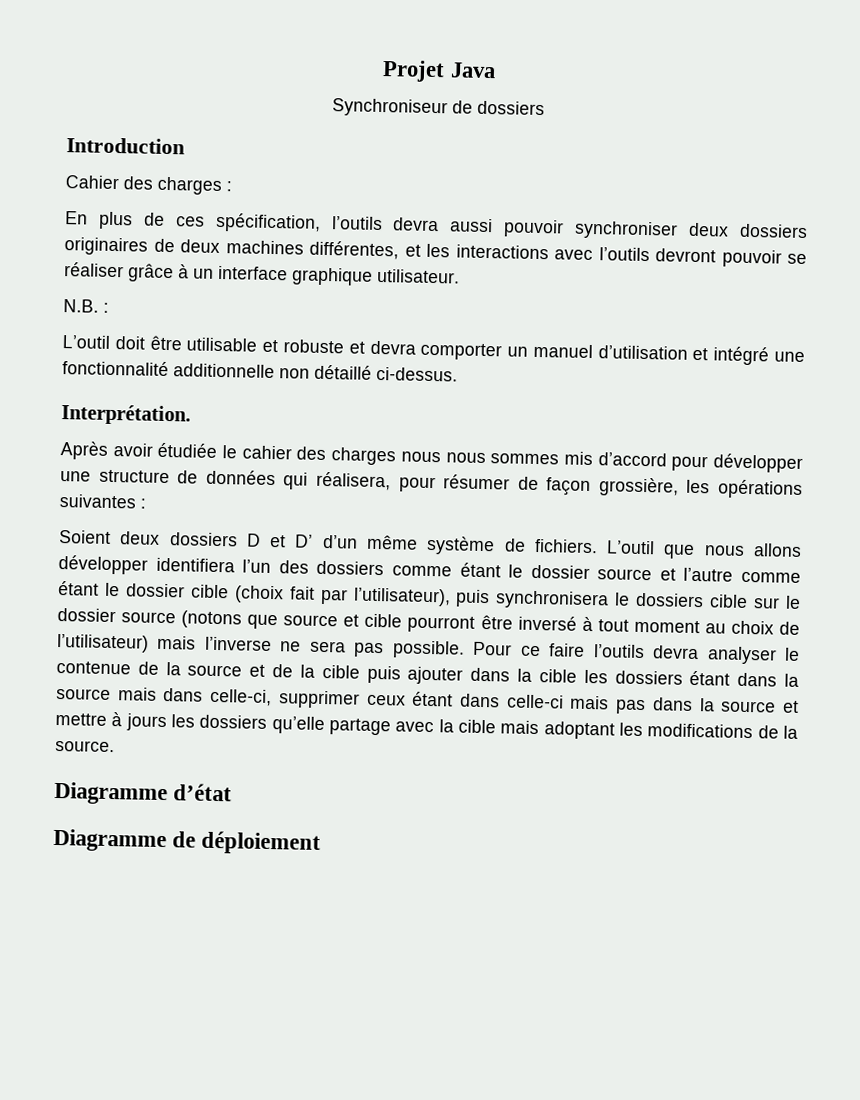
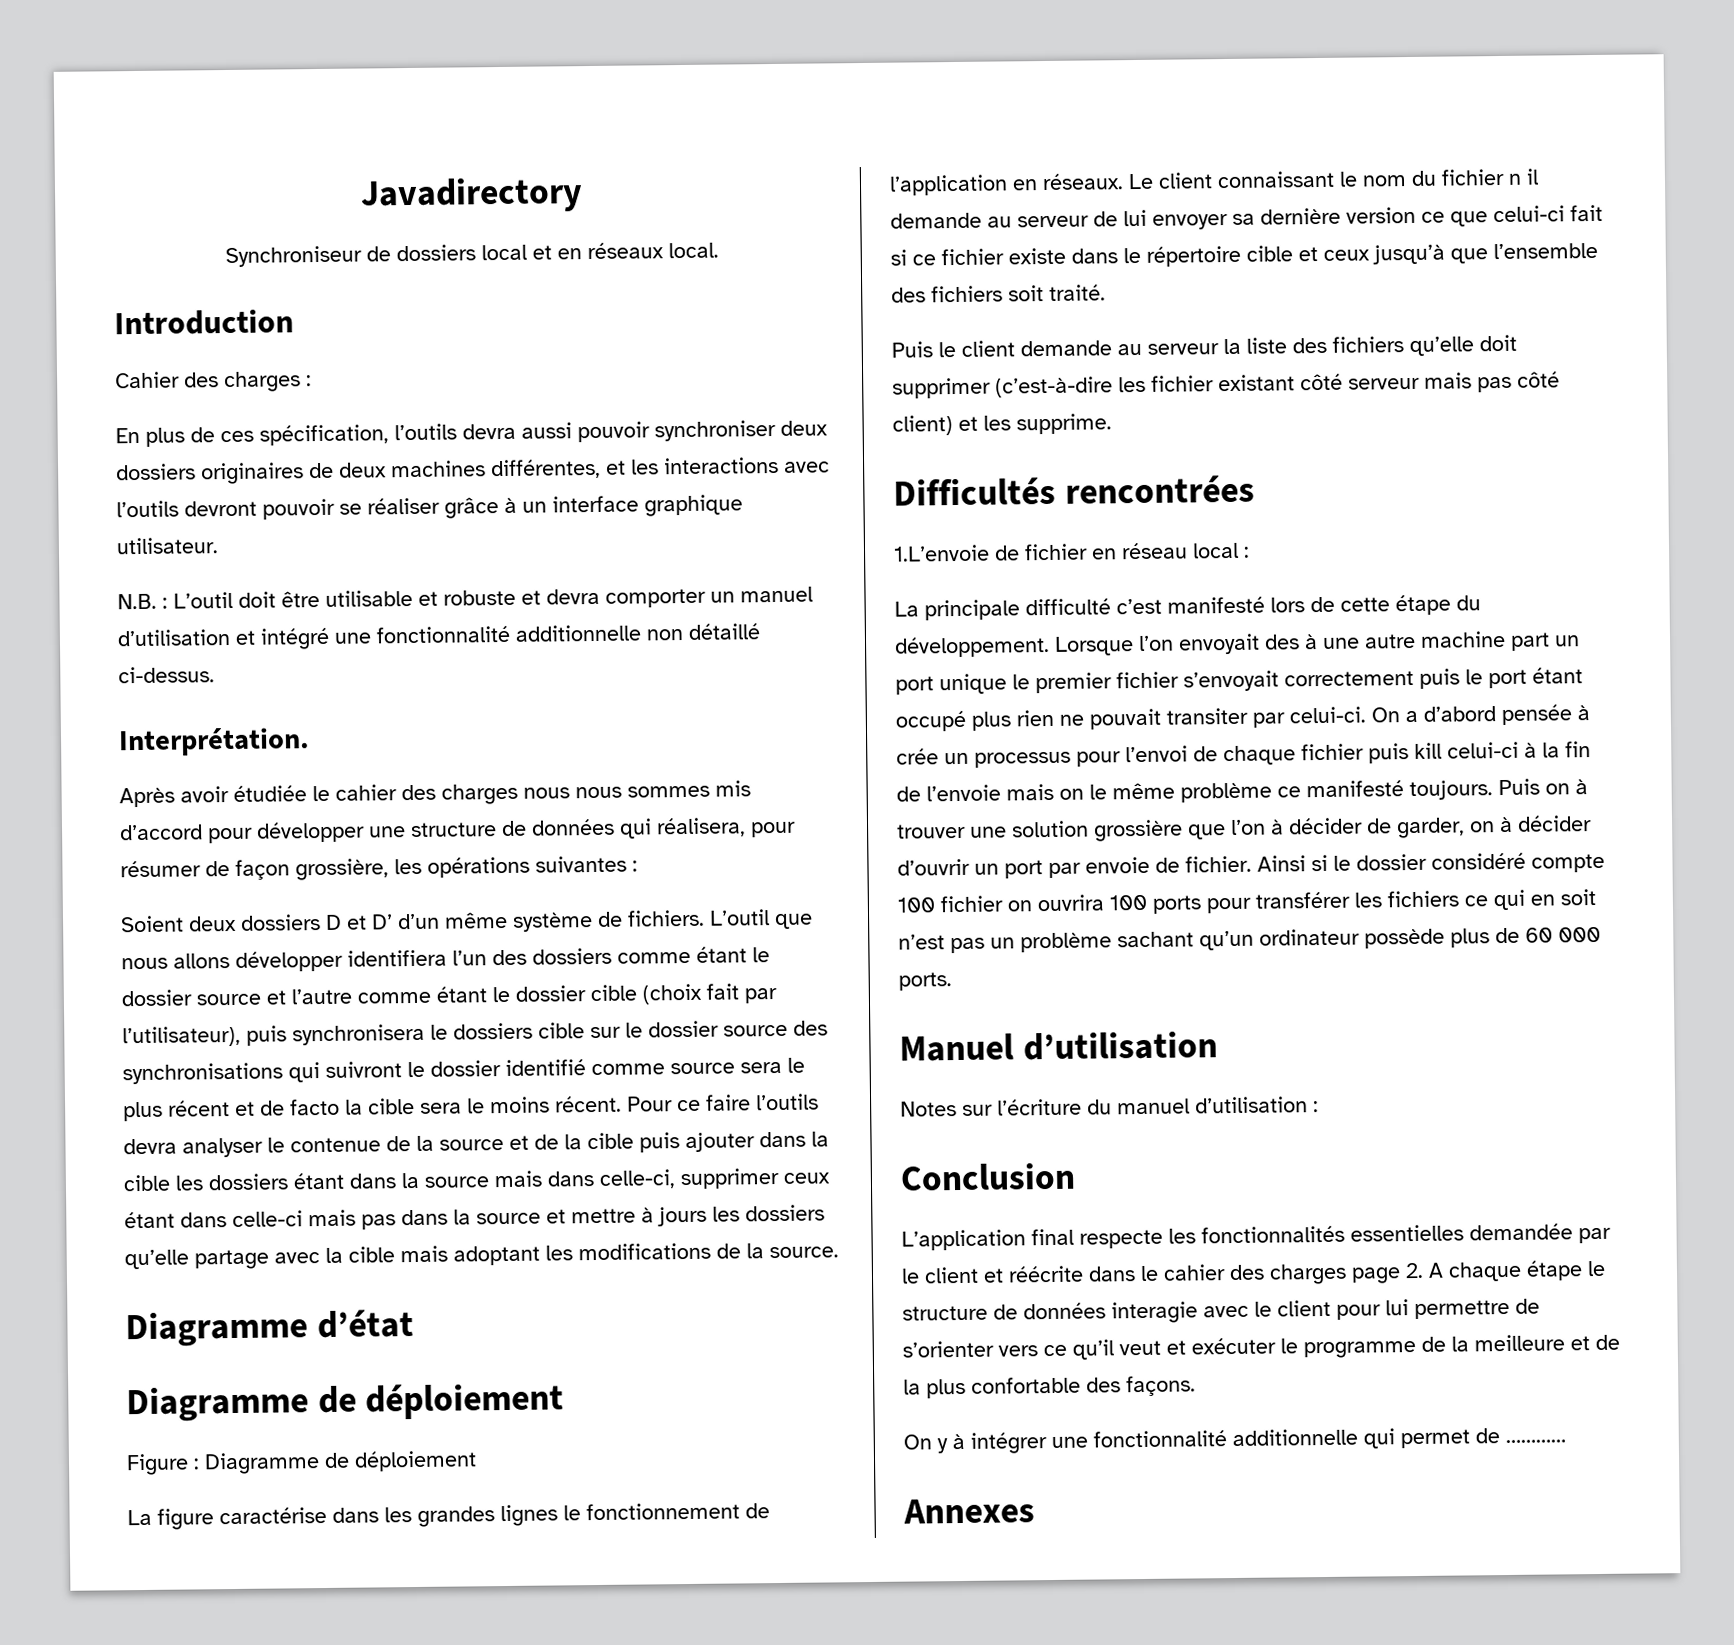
- Projet Java
+ Javadirectory
- Synchroniseur de dossiers
+ Synchroniseur de dossiers local et en réseaux local.
- N.B. :
- L’outil doit être utilisable et robuste et devra comporter un manuel d’utilisation et intégré une fonctionnalité additionnelle non détaillé ci-dessus.
+ N.B. : L’outil doit être utilisable et robuste et devra comporter un manuel d’utilisation et intégré une fonctionnalité additionnelle non détaillé ci-dessus.
- L’outil que nous allons développer identifiera l’un des dossiers comme étant le dossier source et l’autre comme étant le dossier cible (choix fait par l’utilisateur), puis synchronisera le dossiers cible sur le dossier source (notons que source et cible pourront être inversé à tout moment au choix de l’utilisateur) mais l’inverse ne sera pas possible.
+ L’outil que nous allons développer identifiera l’un des dossiers comme étant le dossier source et l’autre comme étant le dossier cible (choix fait par l’utilisateur), puis synchronisera le dossiers cible sur le dossier source des synchronisations qui suivront le dossier identifié comme source sera le plus récent et de facto la cible sera le moins récent.
+ Figure : Diagramme de déploiement
+ La figure caractérise dans les grandes lignes le fonctionnement de l’application en réseaux. Le client connaissant le nom du fichier n il demande au serveur de lui envoyer sa dernière version ce que celui-ci fait si ce fichier existe dans le répertoire cible et ceux jusqu’à que l’ensemble des fichiers soit traité.
+ Puis le client demande au serveur la liste des fichiers qu’elle doit supprimer (c’est-à-dire les fichier existant côté serveur mais pas côté client) et les supprime.
+ Difficultés rencontrées
+ 1.L’envoie de fichier en réseau local :
+ La principale difficulté c’est manifesté lors de cette étape du développement. Lorsque l’on envoyait des à une autre machine part un port unique le premier fichier s’envoyait correctement puis le port étant occupé plus rien ne pouvait transiter par celui-ci. On a d’abord pensée à crée un processus pour l’envoi de chaque fichier puis kill celui-ci à la fin de l’envoie mais on le même problème ce manifesté toujours. Puis on à trouver une solution grossière que l’on à décider de garder, on à décider d’ouvrir un port par envoie de fichier. Ainsi si le dossier considéré compte 100 fichier on ouvrira 100 ports pour transférer les fichiers ce qui en soit n’est pas un problème sachant qu’un ordinateur possède plus de 60 000 ports.
+ Manuel d’utilisation
+ Notes sur l’écriture du manuel d’utilisation :
+ Conclusion
+ L’application final respecte les fonctionnalités essentielles demandée par le client et réécrite dans le cahier des charges page 2. A chaque étape le structure de données interagie avec le client pour lui permettre de s’orienter vers ce qu’il veut et exécuter le programme de la meilleure et de la plus confortable des façons.
+ On y à intégrer une fonctionnalité additionnelle qui permet de …………
+ Annexes

